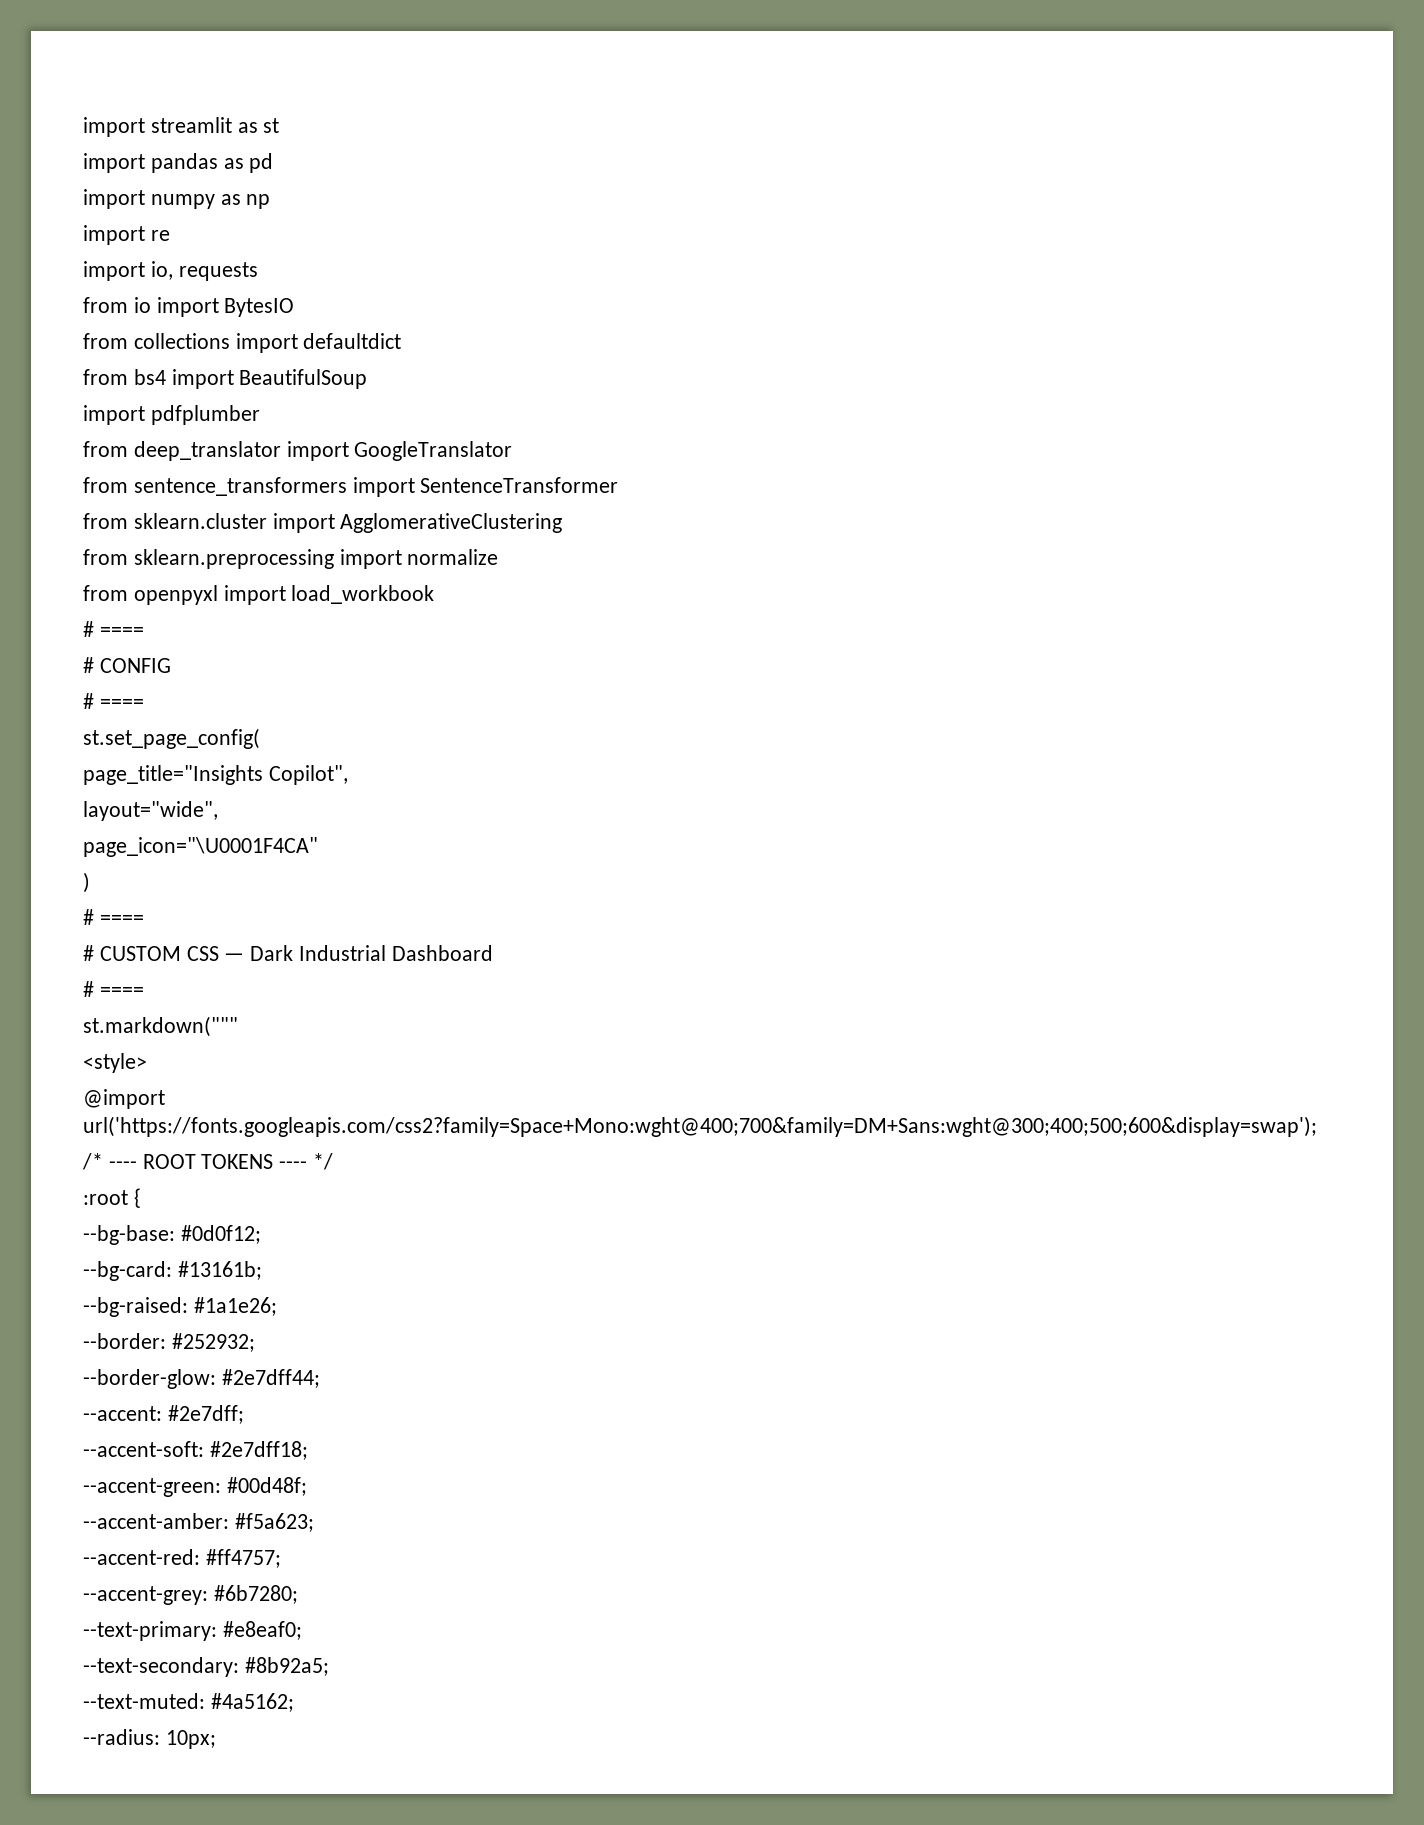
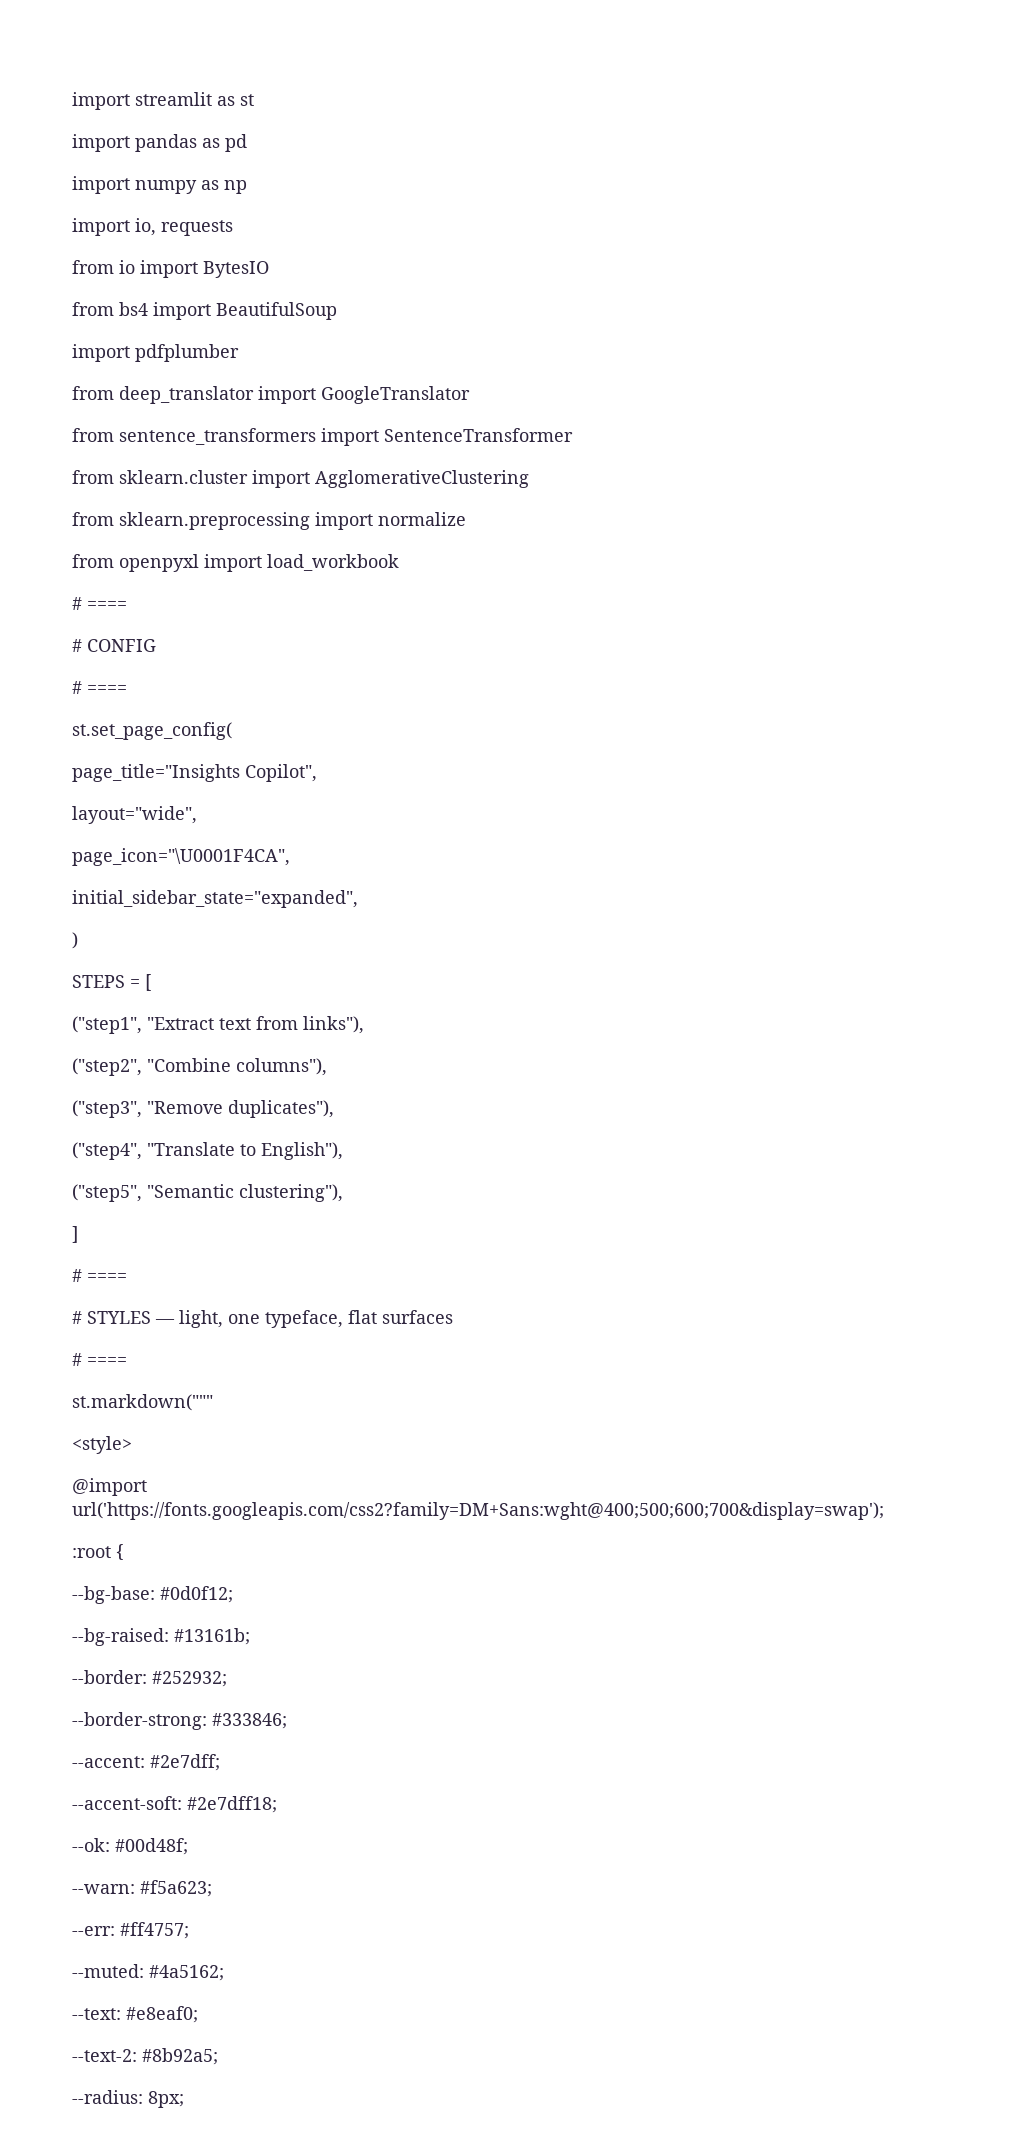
- import re
- from collections import defaultdict
- page_icon="\U0001F4CA"
+ page_icon="\U0001F4CA",
+ initial_sidebar_state="expanded",
  )
+ STEPS = [
+ ("step1", "Extract text from links"),
+ ("step2", "Combine columns"),
+ ("step3", "Remove duplicates"),
+ ("step4", "Translate to English"),
+ ("step5", "Semantic clustering"),
+ ]
  # ====
- # CUSTOM CSS — Dark Industrial Dashboard
+ # STYLES — light, one typeface, flat surfaces
- @import url('https://fonts.googleapis.com/css2?family=Space+Mono:wght@400;700&family=DM+Sans:wght@300;400;500;600&display=swap');
- /* ---- ROOT TOKENS ---- */
+ @import url('https://fonts.googleapis.com/css2?family=DM+Sans:wght@400;500;600;700&display=swap');
- --bg-card: #13161b;
+ --bg-raised: #13161b;
- --bg-raised: #1a1e26;
- --border-glow: #2e7dff44;
+ --border-strong: #333846;
- --accent-green: #00d48f;
+ --ok: #00d48f;
- --accent-amber: #f5a623;
+ --warn: #f5a623;
- --accent-red: #ff4757;
+ --err: #ff4757;
- --accent-grey: #6b7280;
- --text-primary: #e8eaf0;
+ --muted: #4a5162;
+ --text: #e8eaf0;
- --text-secondary: #8b92a5;
+ --text-2: #8b92a5;
- --text-muted: #4a5162;
- --radius: 10px;
+ --radius: 8px;

